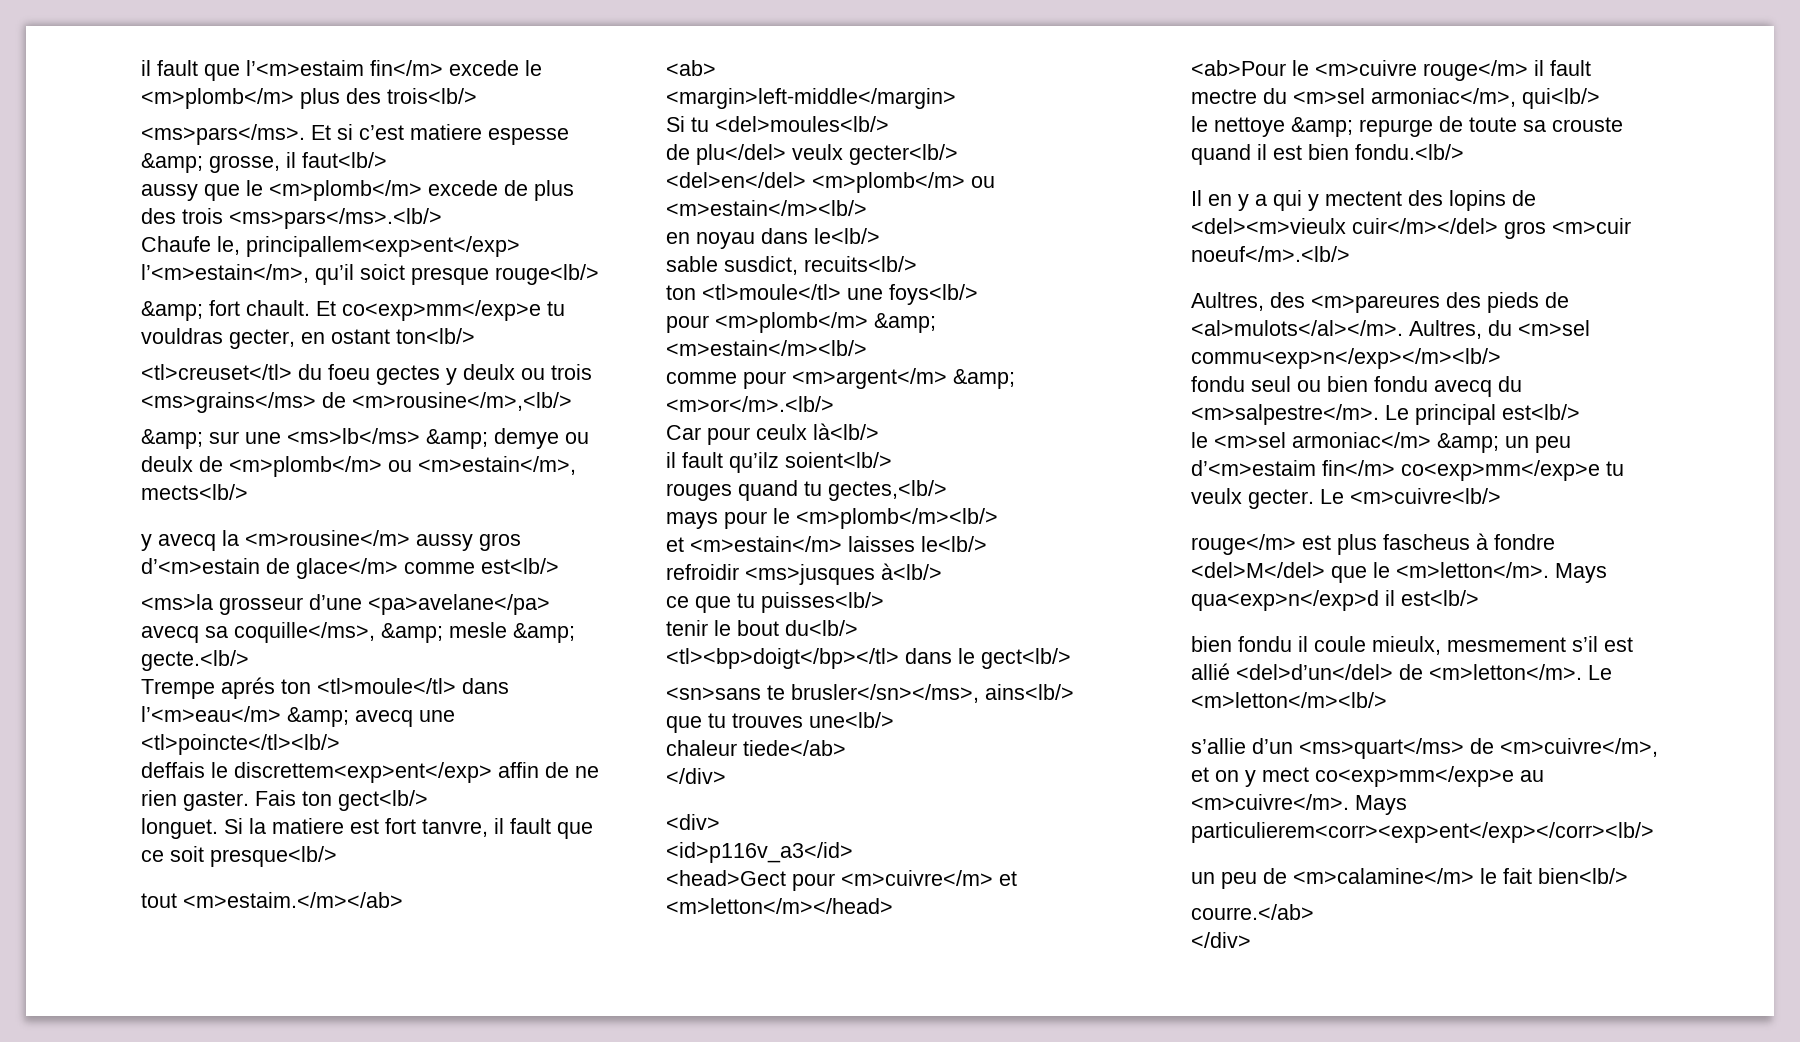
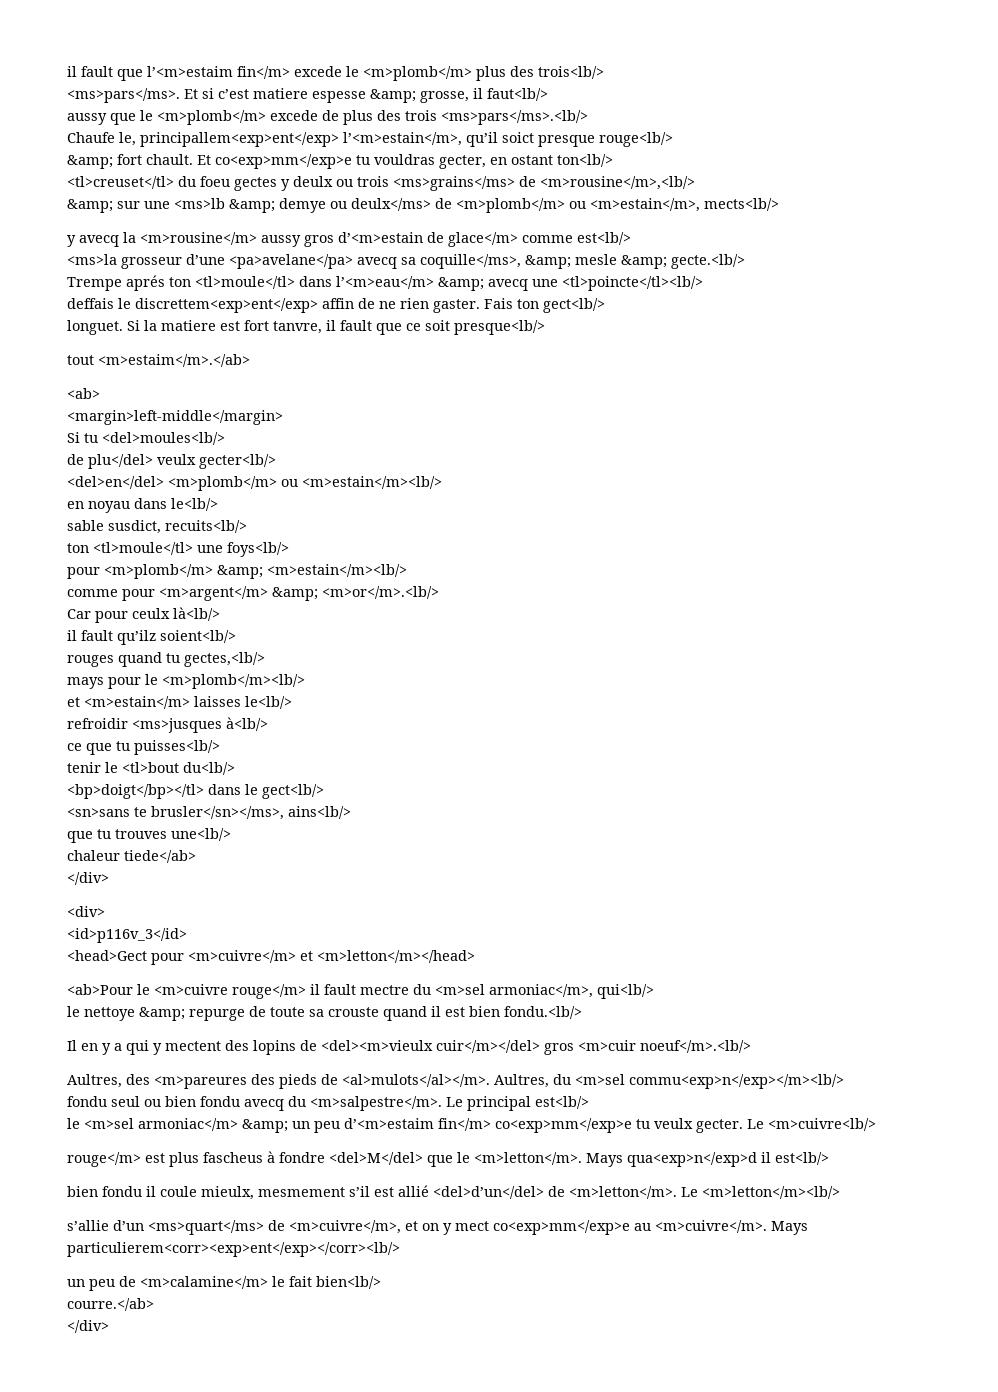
- &amp; sur une <ms>lb</ms> &amp; demye ou deulx de <m>plomb</m> ou <m>estain</m>, mects<lb/>
+ &amp; sur une <ms>lb &amp; demye ou deulx</ms> de <m>plomb</m> ou <m>estain</m>, mects<lb/>
- tout <m>estaim.</m></ab>
+ tout <m>estaim</m>.</ab>
- tenir le bout du<lb/>
+ tenir le <tl>bout du<lb/>
- <tl><bp>doigt</bp></tl> dans le gect<lb/>
+ <bp>doigt</bp></tl> dans le gect<lb/>
- <id>p116v_a3</id>
+ <id>p116v_3</id>

